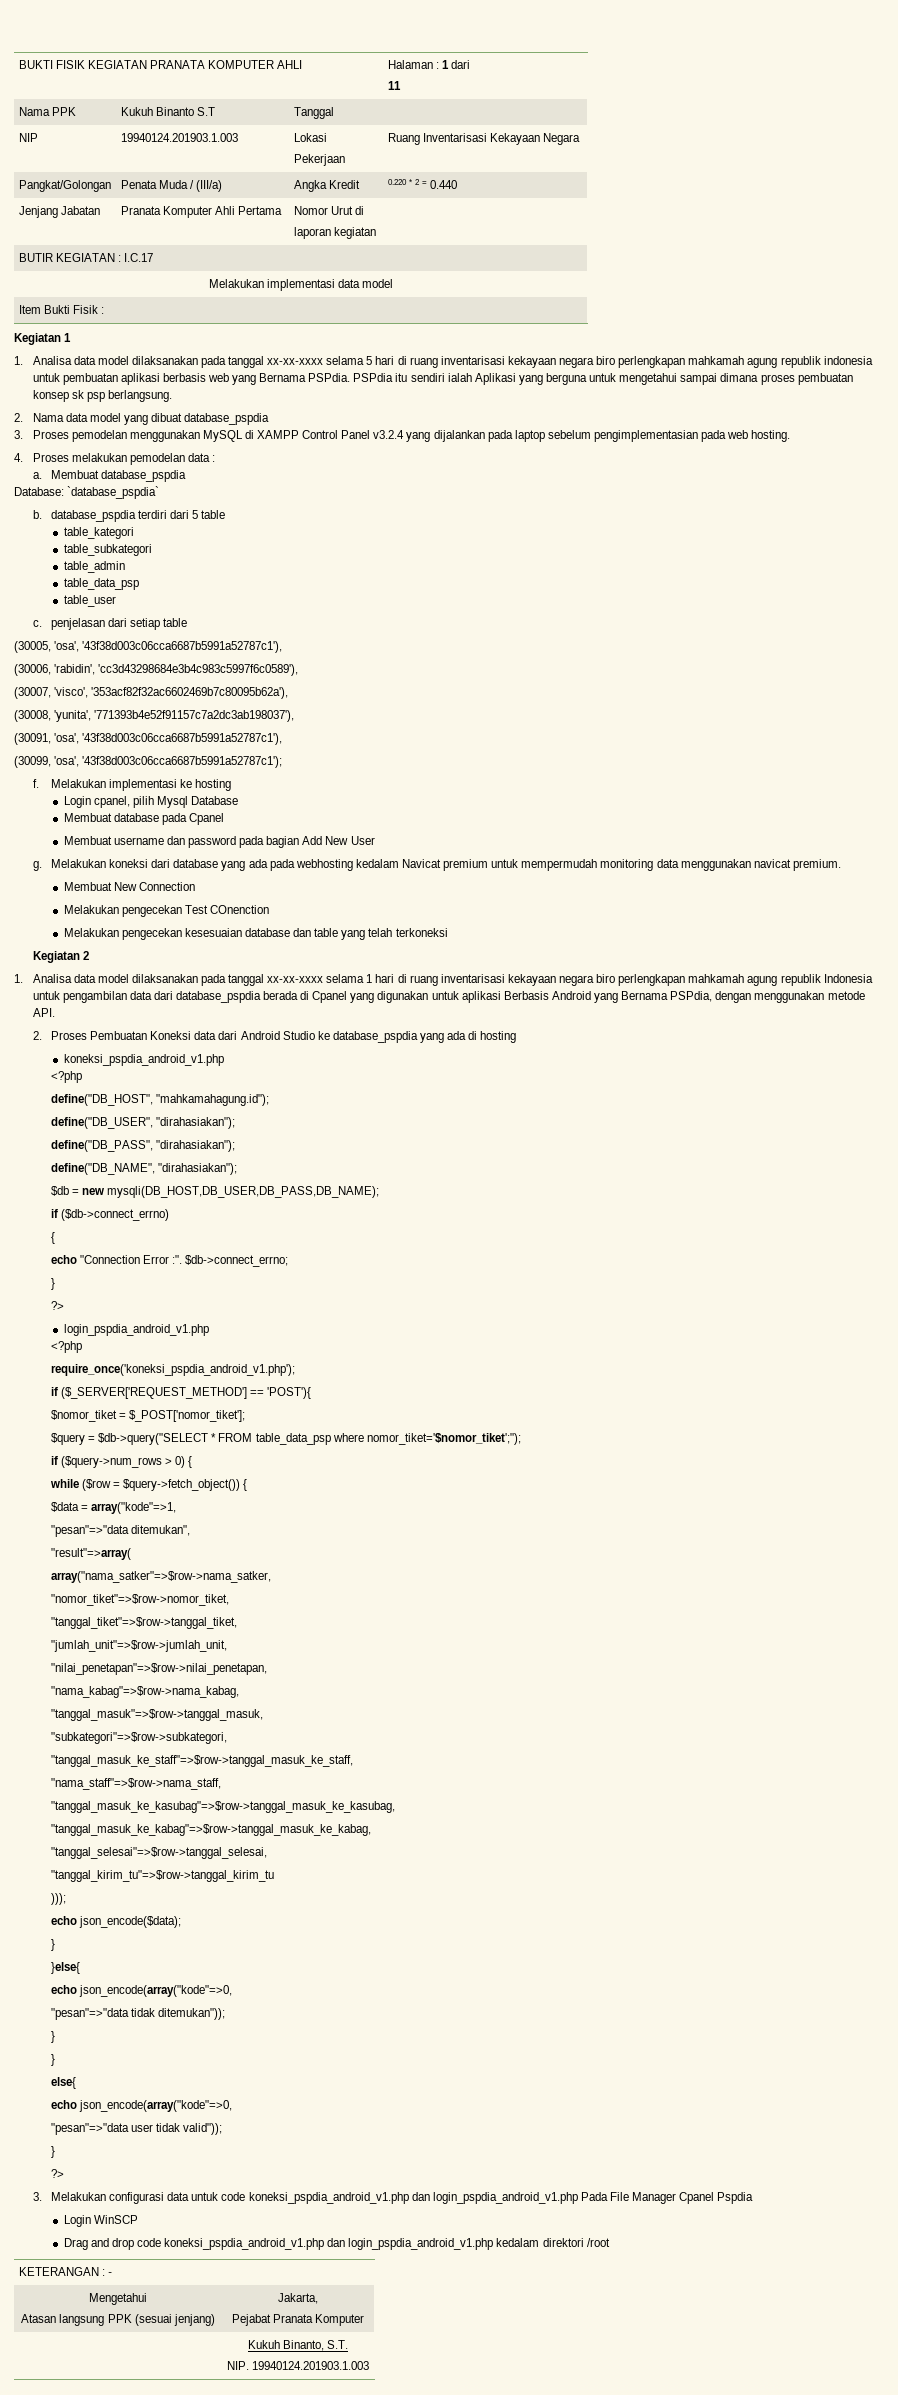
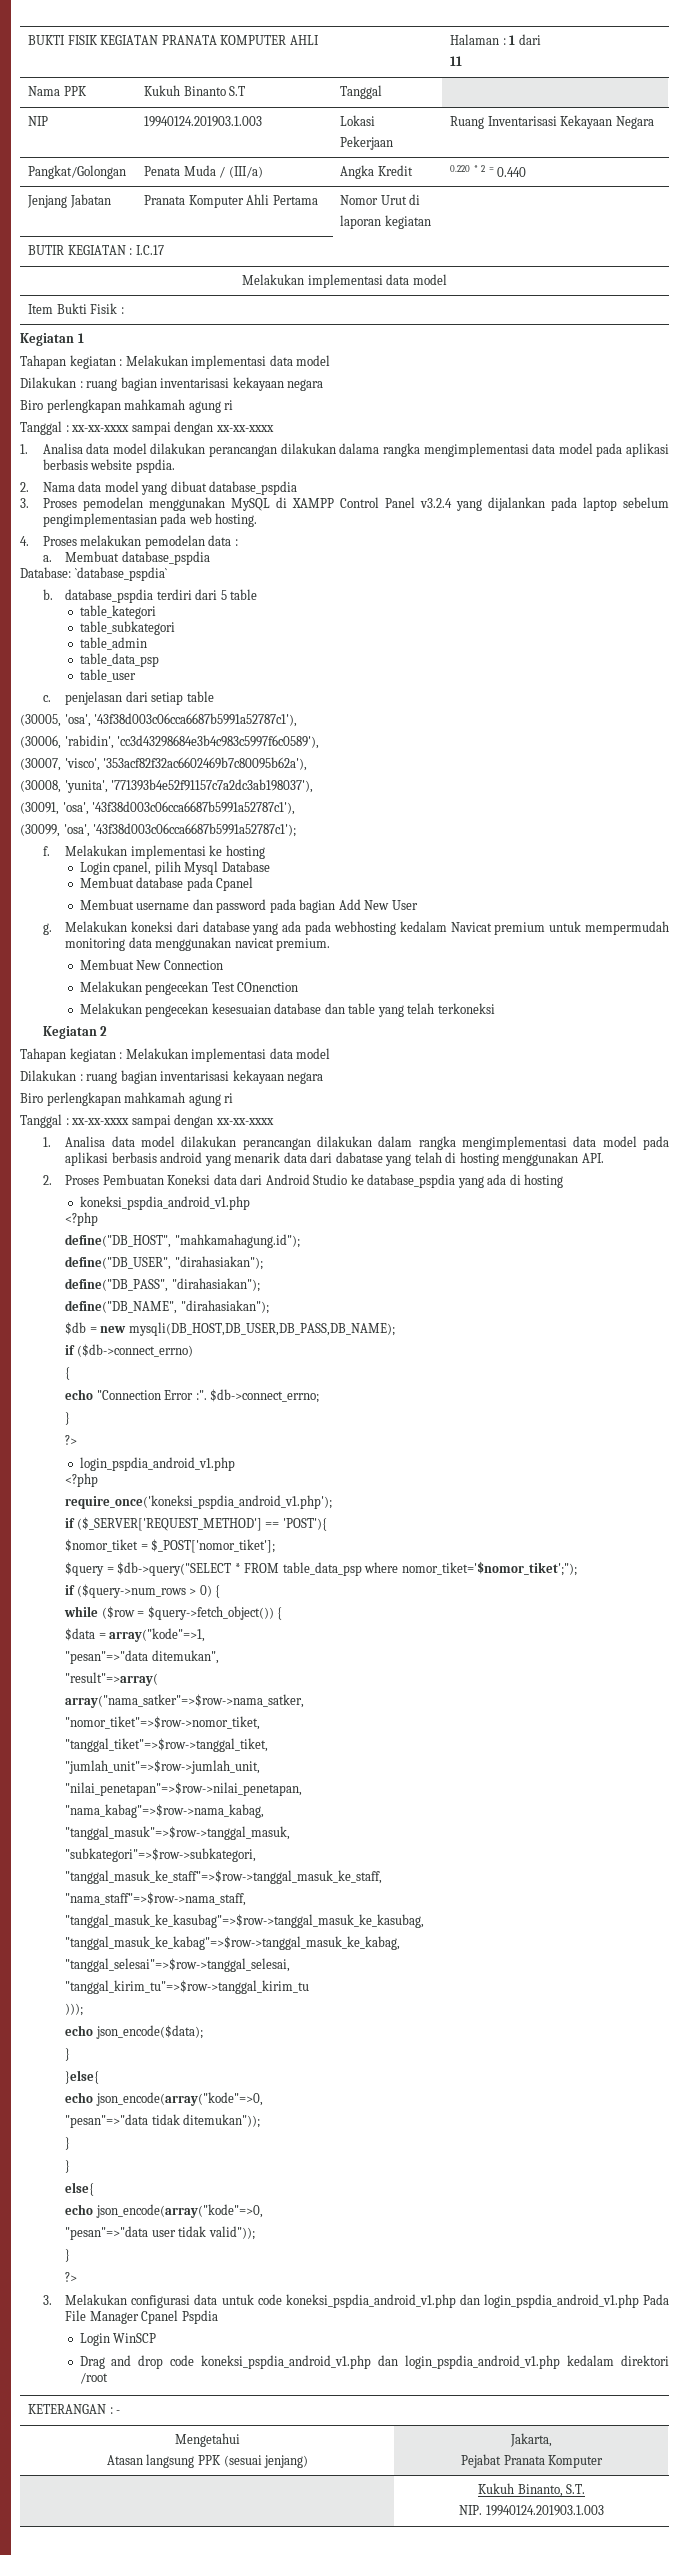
  Kegiatan 1
- 1. Analisa data model dilaksanakan pada tanggal xx-xx-xxxx selama 5 hari di ruang inventarisasi kekayaan negara biro perlengkapan mahkamah agung republik indonesia untuk pembuatan aplikasi berbasis web yang Bernama PSPdia. PSPdia itu sendiri ialah Aplikasi yang berguna untuk mengetahui sampai dimana proses pembuatan konsep sk psp berlangsung.
+ Tahapan kegiatan : Melakukan implementasi data model
+ Dilakukan : ruang bagian inventarisasi kekayaan negara
+ Biro perlengkapan mahkamah agung ri
+ Tanggal : xx-xx-xxxx sampai dengan xx-xx-xxxx
+ 1. Analisa data model dilakukan perancangan dilakukan dalama rangka mengimplementasi data model pada aplikasi berbasis website pspdia.
  Kegiatan 2
- 1. Analisa data model dilaksanakan pada tanggal xx-xx-xxxx selama 1 hari di ruang inventarisasi kekayaan negara biro perlengkapan mahkamah agung republik Indonesia untuk pengambilan data dari database_pspdia berada di Cpanel yang digunakan untuk aplikasi Berbasis Android yang Bernama PSPdia, dengan menggunakan metode API.
+ Tahapan kegiatan : Melakukan implementasi data model
+ Dilakukan : ruang bagian inventarisasi kekayaan negara
+ Biro perlengkapan mahkamah agung ri
+ Tanggal : xx-xx-xxxx sampai dengan xx-xx-xxxx
+ 1. Analisa data model dilakukan perancangan dilakukan dalam rangka mengimplementasi data model pada aplikasi berbasis android yang menarik data dari dabatase yang telah di hosting menggunakan API.

